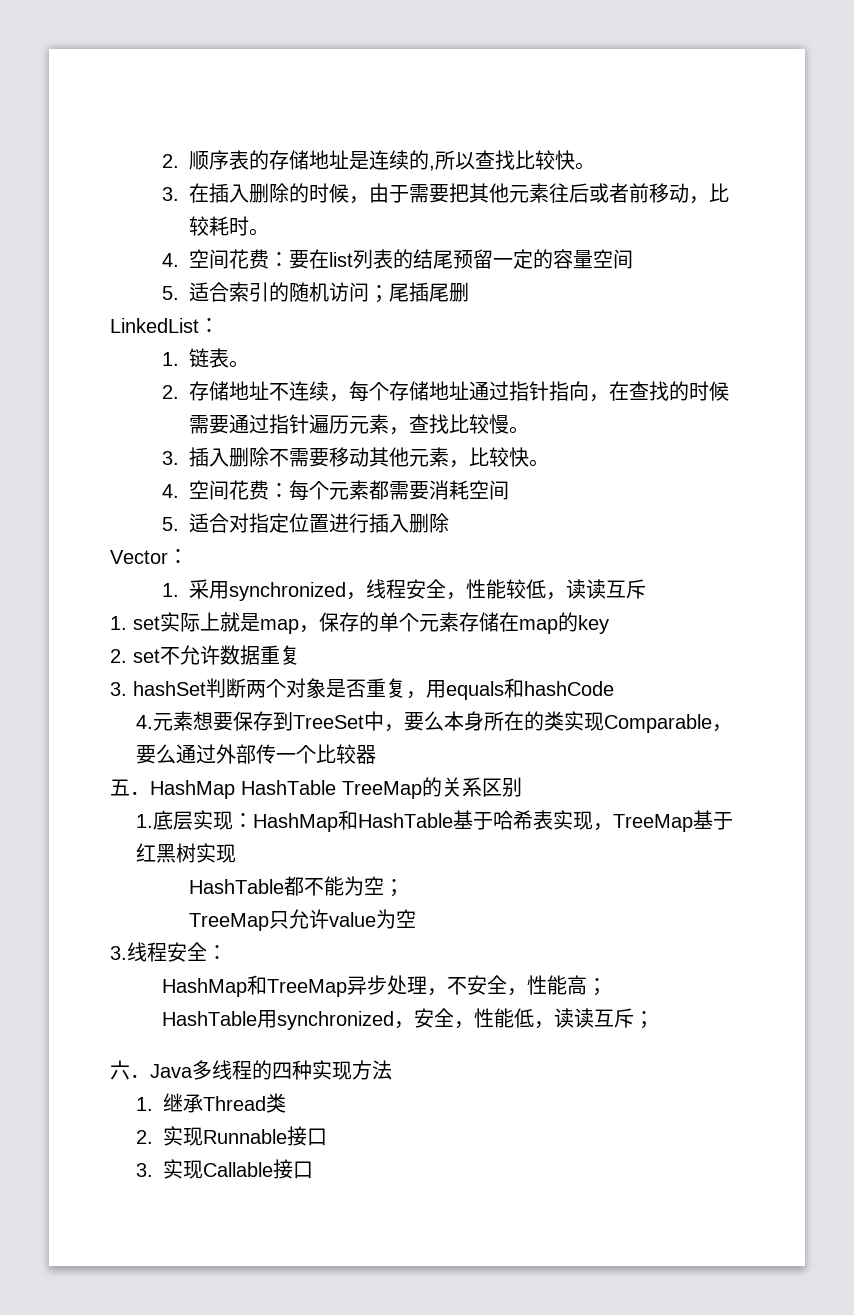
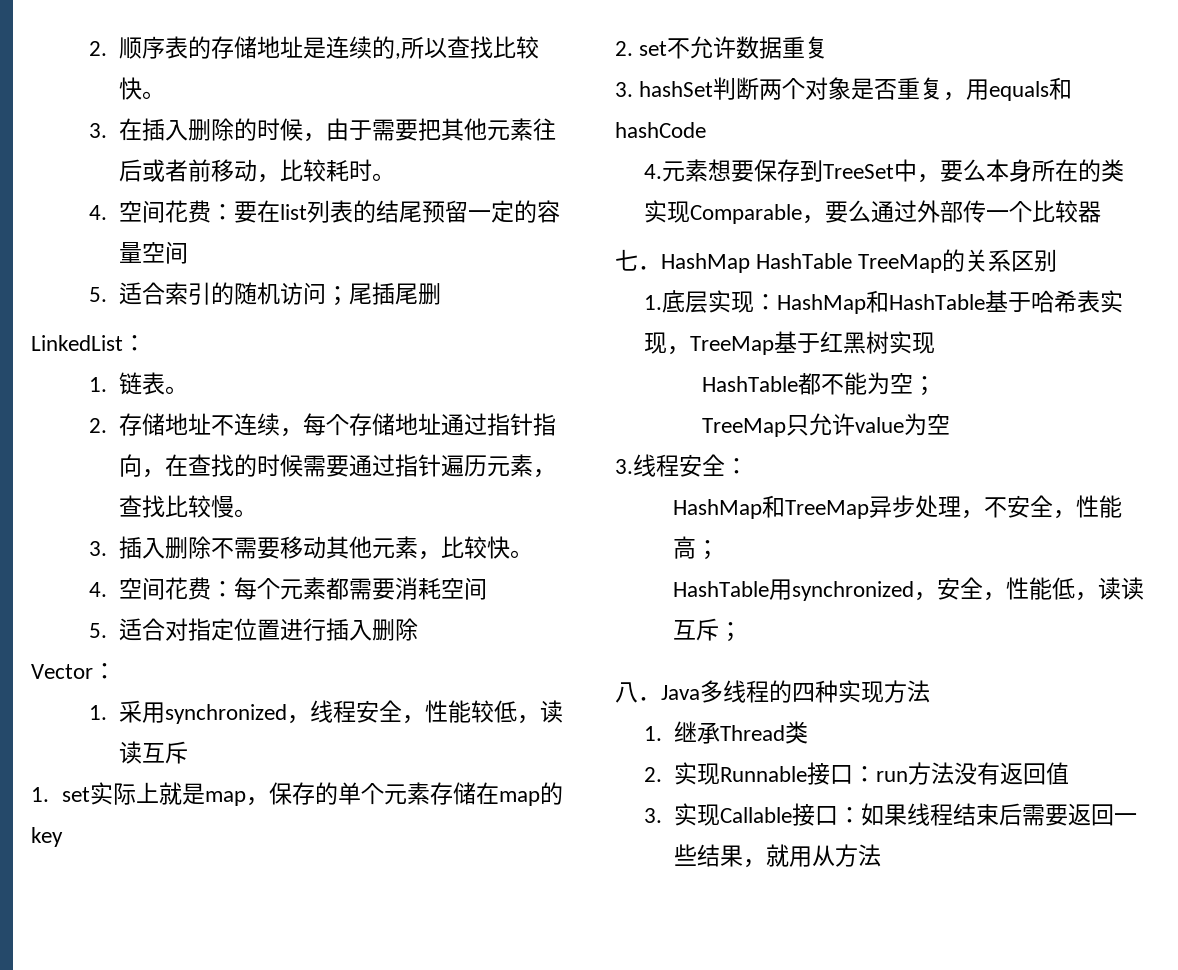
- 五．HashMap HashTable TreeMap的关系区别
+ 七．HashMap HashTable TreeMap的关系区别
- 六．Java多线程的四种实现方法
+ 八．Java多线程的四种实现方法
- 2.实现Runnable接口
+ 2.实现Runnable接口：run方法没有返回值
- 3.实现Callable接口
+ 3.实现Callable接口：如果线程结束后需要返回一些结果，就用从方法

